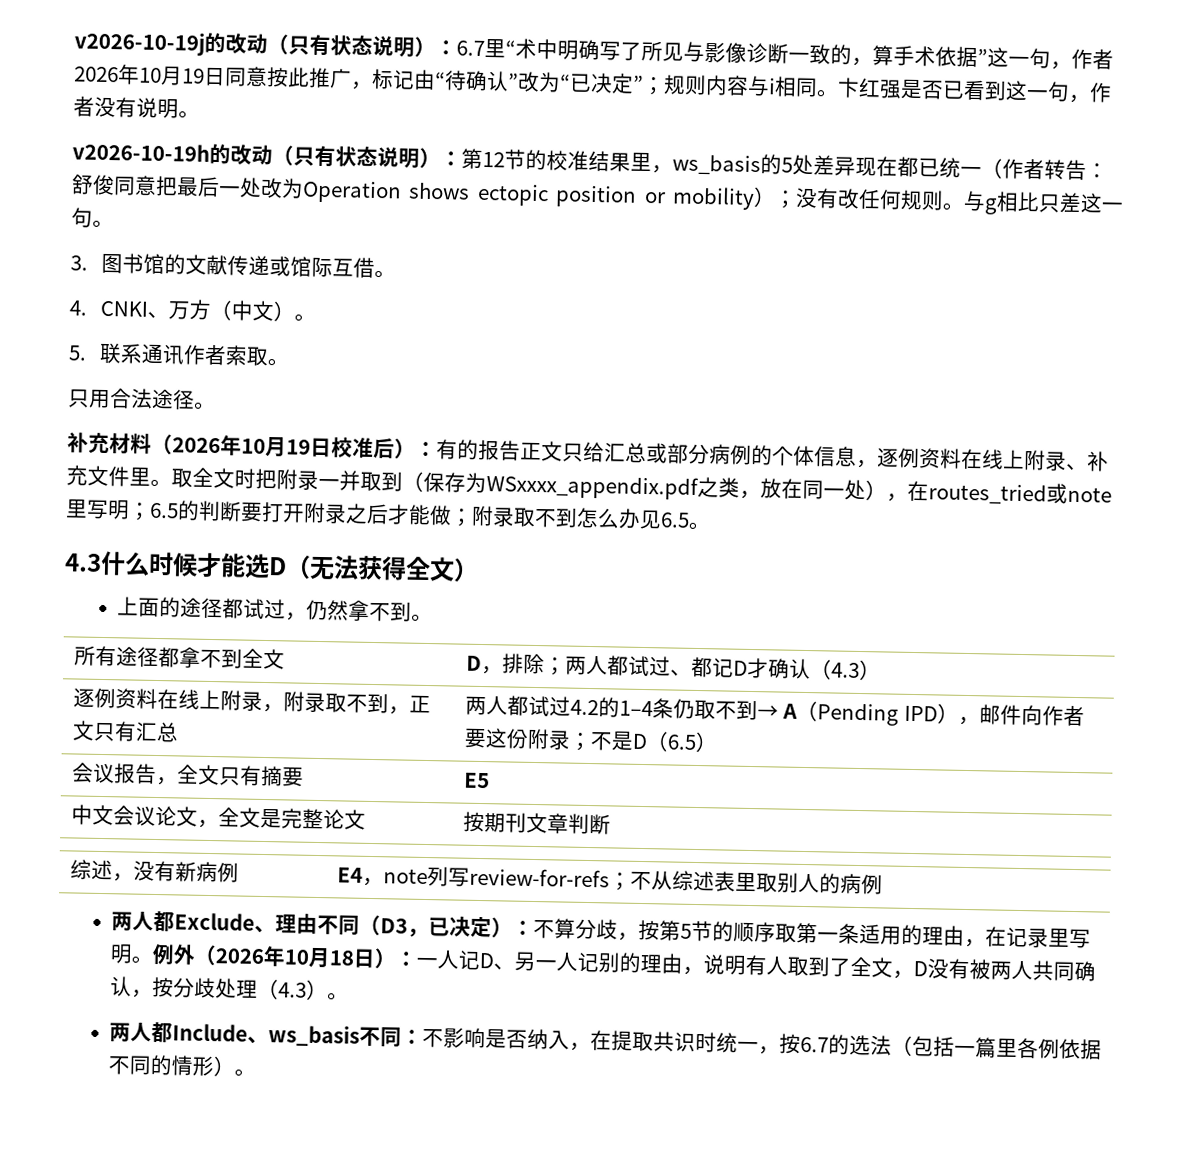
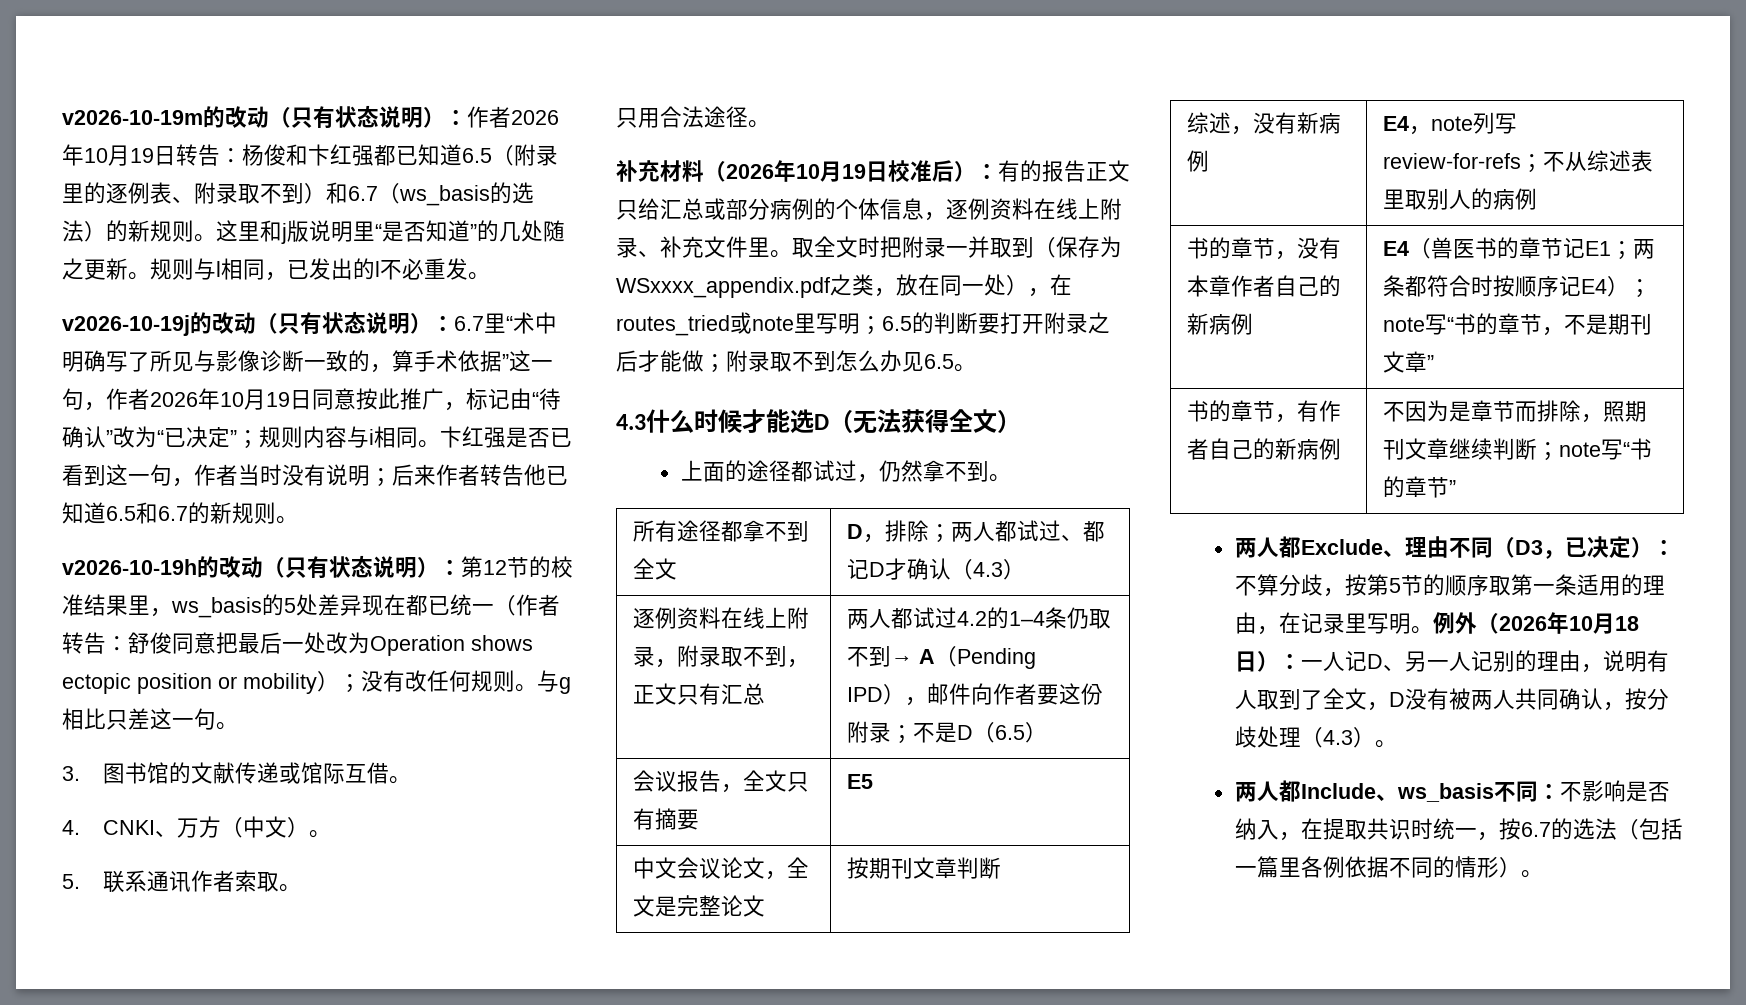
+ v2026-10-19m的改动（只有状态说明）：作者2026年10月19日转告：杨俊和卞红强都已知道6.5（附录里的逐例表、附录取不到）和6.7（ws_basis的选法）的新规则。这里和j版说明里“是否知道”的几处随之更新。规则与l相同，已发出的l不必重发。
- 卞红强是否已看到这一句，作者没有说明。
+ 卞红强是否已看到这一句，作者当时没有说明；后来作者转告他已知道6.5和6.7的新规则。
+ 书的章节，没有本章作者自己的新病例 | E4（兽医书的章节记E1；两条都符合时按顺序记E4）；note写“书的章节，不是期刊文章”
+ 书的章节，有作者自己的新病例 | 不因为是章节而排除，照期刊文章继续判断；note写“书的章节”

